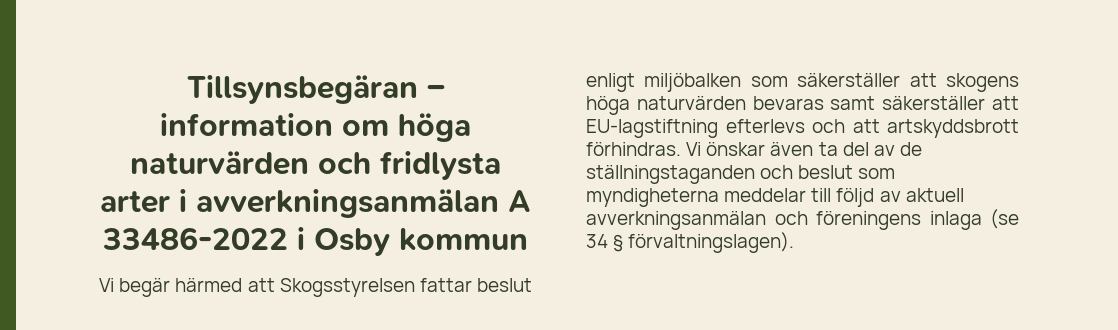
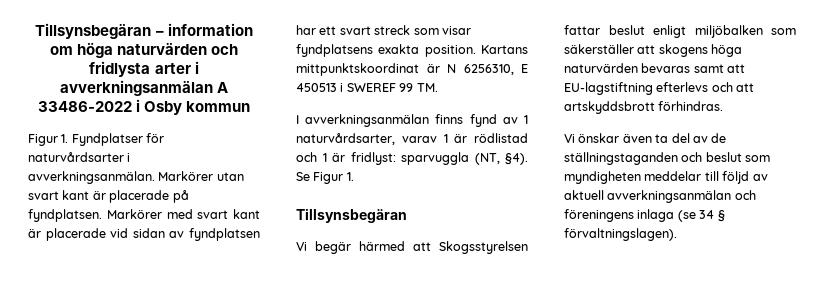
+ Figur 1. Fyndplatser för naturvårdsarter i avverkningsanmälan. Markörer utan svart kant är placerade på fyndplatsen. Markörer med svart kant är placerade vid sidan av fyndplatsen har ett svart streck som visar fyndplatsens exakta position. Kartans mittpunktskoordinat är N 6256310, E 450513 i SWEREF 99 TM.
+ I avverkningsanmälan finns fynd av 1 naturvårdsarter, varav 1 är rödlistad och 1 är fridlyst: sparvuggla (NT, §4). Se Figur 1.
+ Tillsynsbegäran
- Vi begär härmed att Skogsstyrelsen fattar beslut enligt miljöbalken som säkerställer att skogens höga naturvärden bevaras samt säkerställer att EU-lagstiftning efterlevs och att artskyddsbrott förhindras. Vi önskar även ta del av de ställningstaganden och beslut som myndigheterna meddelar till följd av aktuell avverkningsanmälan och föreningens inlaga (se 34 § förvaltningslagen).
+ Vi begär härmed att Skogsstyrelsen fattar beslut enligt miljöbalken som säkerställer att skogens höga naturvärden bevaras samt att EU-lagstiftning efterlevs och att artskyddsbrott förhindras.
+ Vi önskar även ta del av de ställningstaganden och beslut som myndigheten meddelar till följd av aktuell avverkningsanmälan och föreningens inlaga (se 34 § förvaltningslagen).

